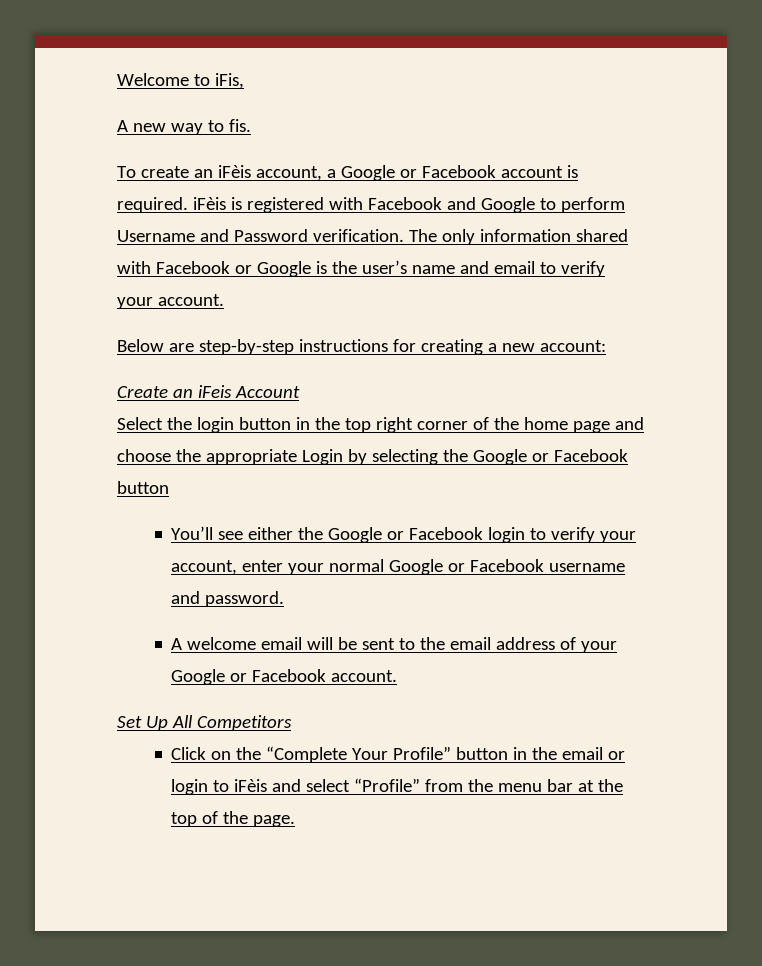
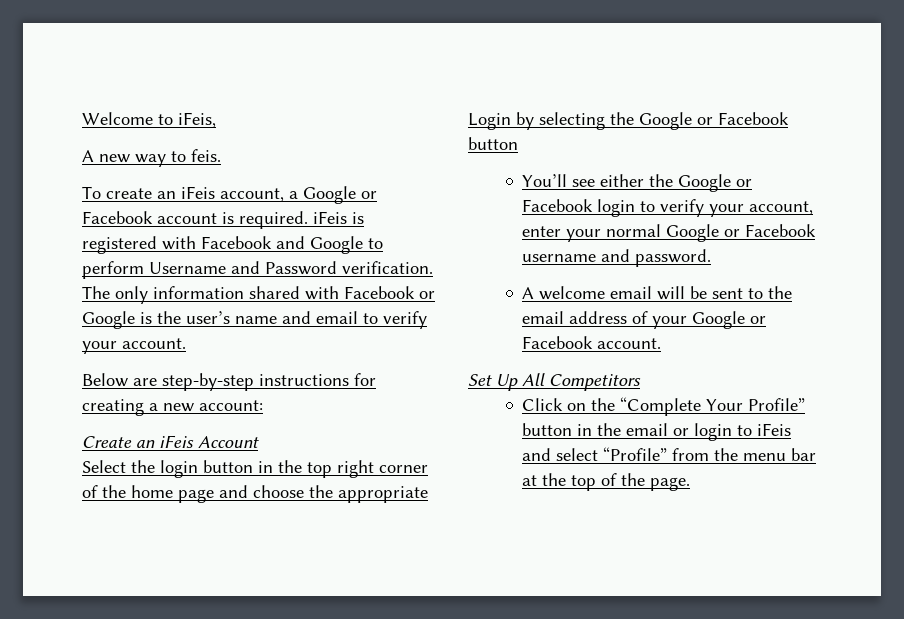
- Welcome to iFis,
+ Welcome to iFeis,
- A new way to fis.
+ A new way to feis.
- To create an iFèis account, a Google or Facebook account is required. iFèis is registered with Facebook and Google to perform Username and Password verification.
+ To create an iFeis account, a Google or Facebook account is required. iFeis is registered with Facebook and Google to perform Username and Password verification.
- Click on the “Complete Your Profile” button in the email or login to iFèis and select “Profile” from the menu bar at the top of the page.
+ Click on the “Complete Your Profile” button in the email or login to iFeis and select “Profile” from the menu bar at the top of the page.

